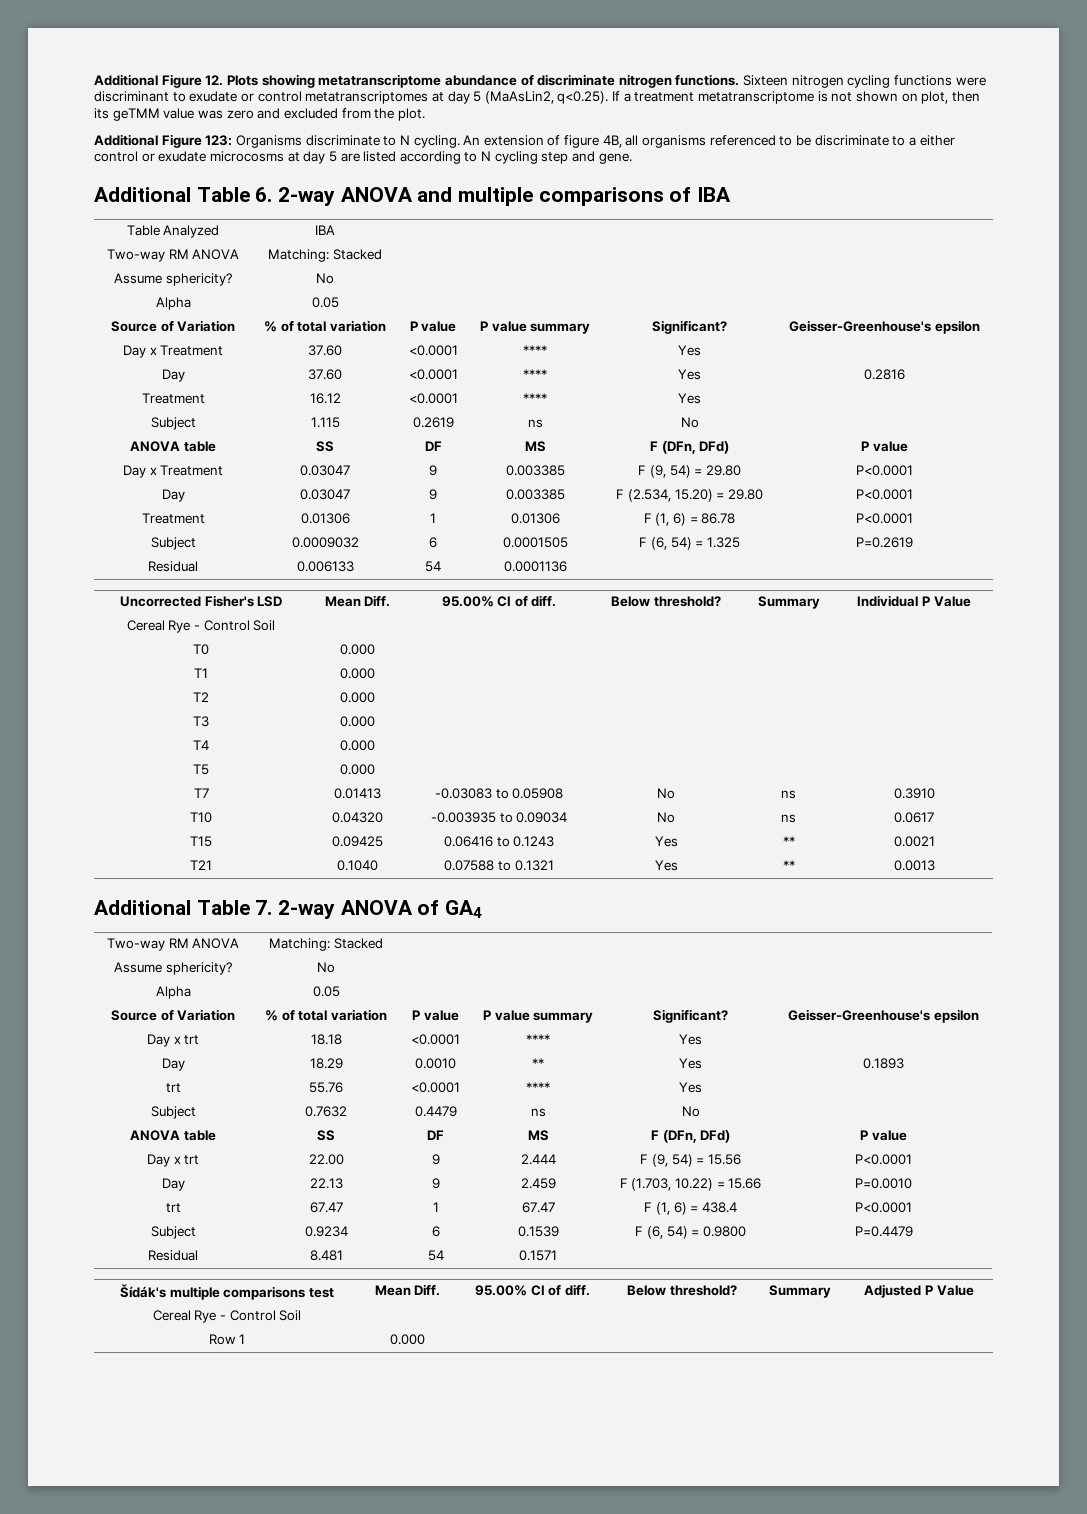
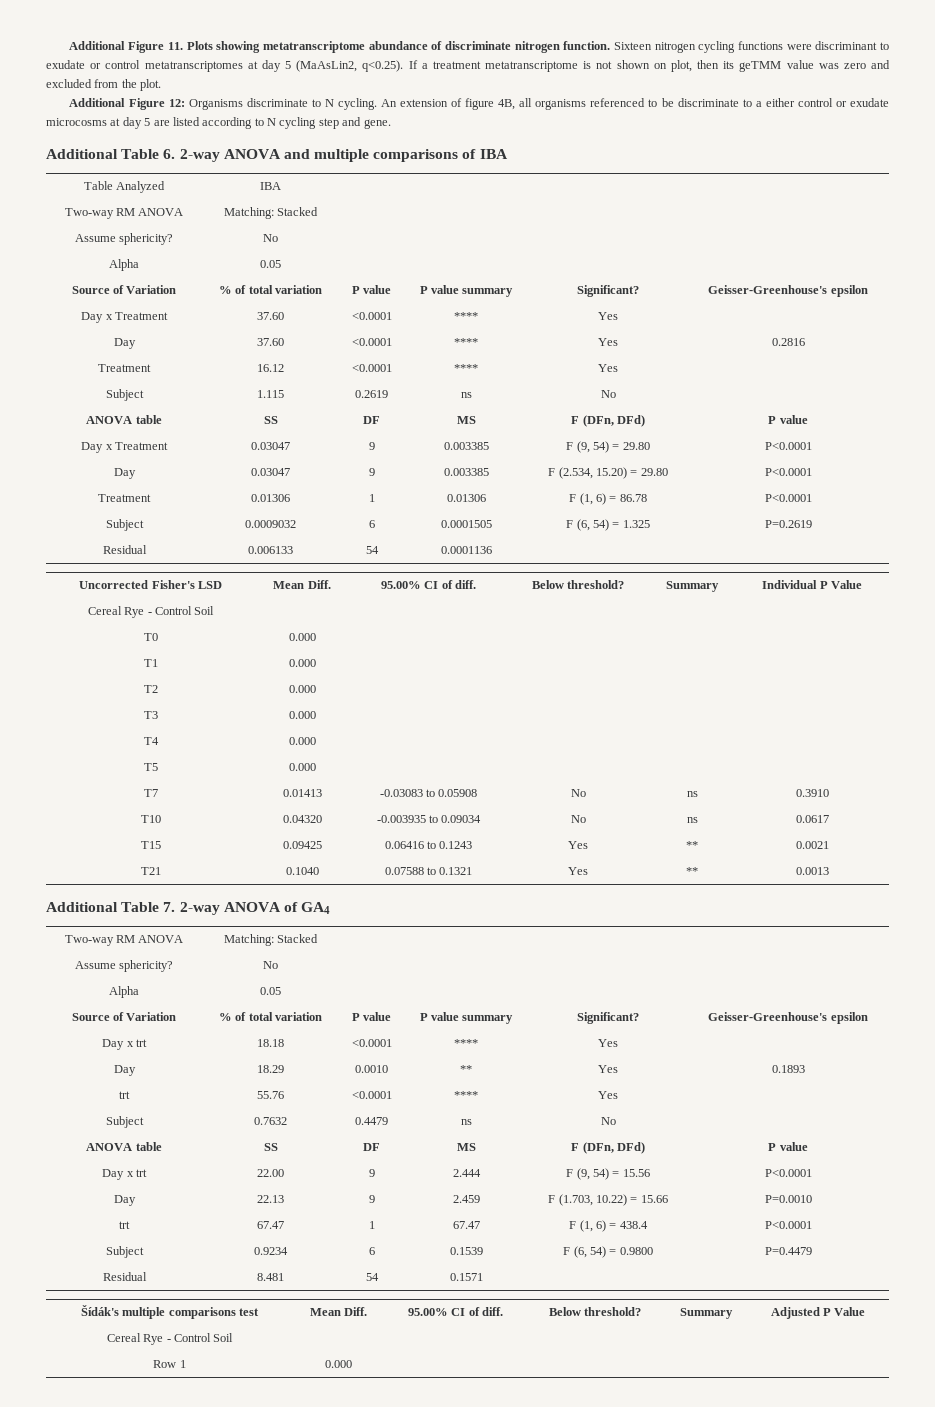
- Additional Figure 12. Plots showing metatranscriptome abundance of discriminate nitrogen functions.
+ Additional Figure 11. Plots showing metatranscriptome abundance of discriminate nitrogen function.
- Additional Figure 123: Organisms discriminate to N cycling.
+ Additional Figure 12: Organisms discriminate to N cycling.

